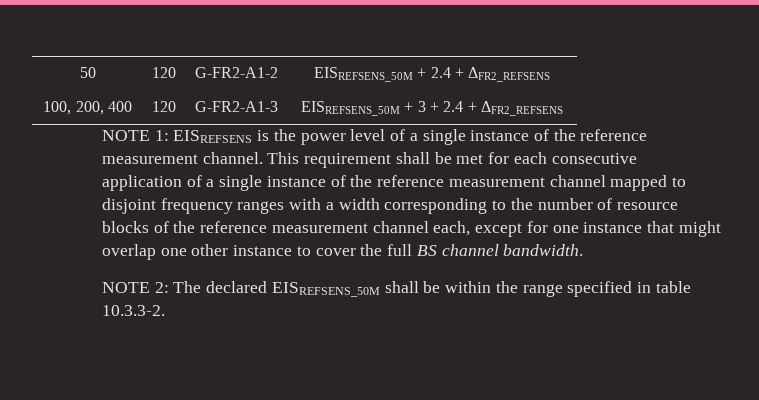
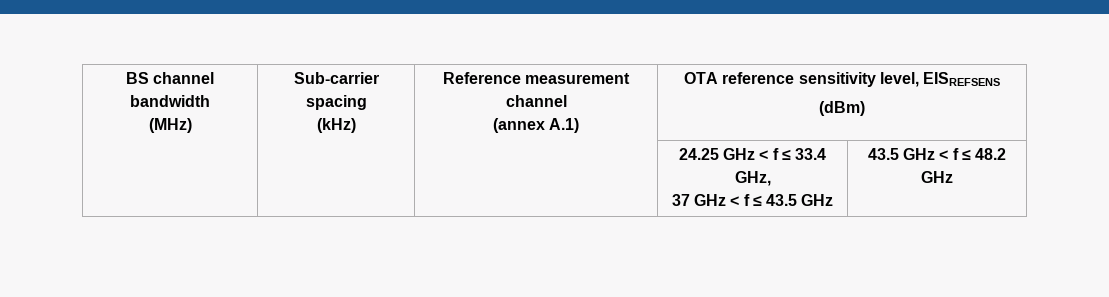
- 50 | 120 | G-FR2-A1-2 | EISREFSENS_50M + 2.4 + ΔFR2_REFSENS
- 100, 200, 400 | 120 | G-FR2-A1-3 | EISREFSENS_50M + 3 + 2.4 + ΔFR2_REFSENS
- NOTE 1: EISREFSENS is the power level of a single instance of the reference measurement channel. This requirement shall be met for each consecutive application of a single instance of the reference measurement channel mapped to disjoint frequency ranges with a width corresponding to the number of resource blocks of the reference measurement channel each, except for one instance that might overlap one other instance to cover the full BS channel bandwidth.
- NOTE 2: The declared EISREFSENS_50M shall be within the range specified in table 10.3.3-2.
+ BS channel bandwidth
+ (MHz) | Sub-carrier spacing
+ (kHz) | Reference measurement channel
+ (annex A.1) | OTA reference sensitivity level, EISREFSENS
+ (dBm)
+ | | | 24.25 GHz < f ≤ 33.4 GHz,
+ 37 GHz < f ≤ 43.5 GHz | 43.5 GHz < f ≤ 48.2 GHz

